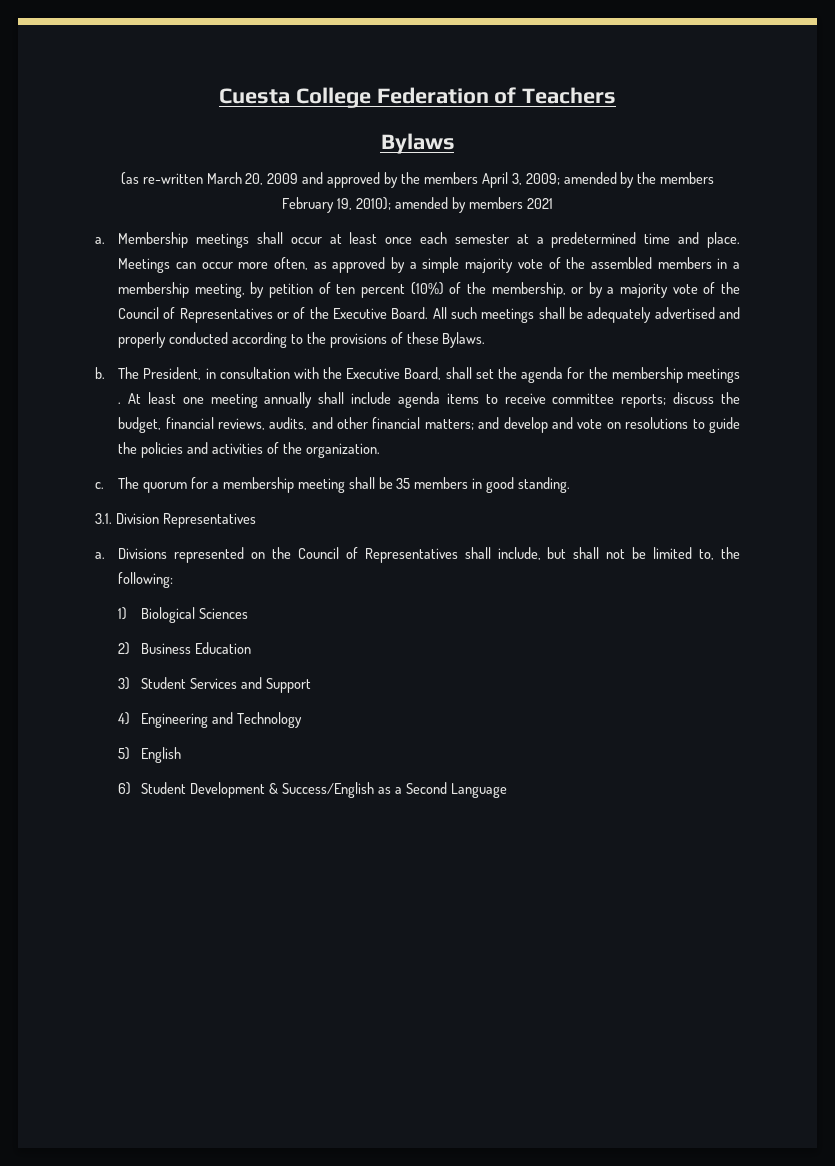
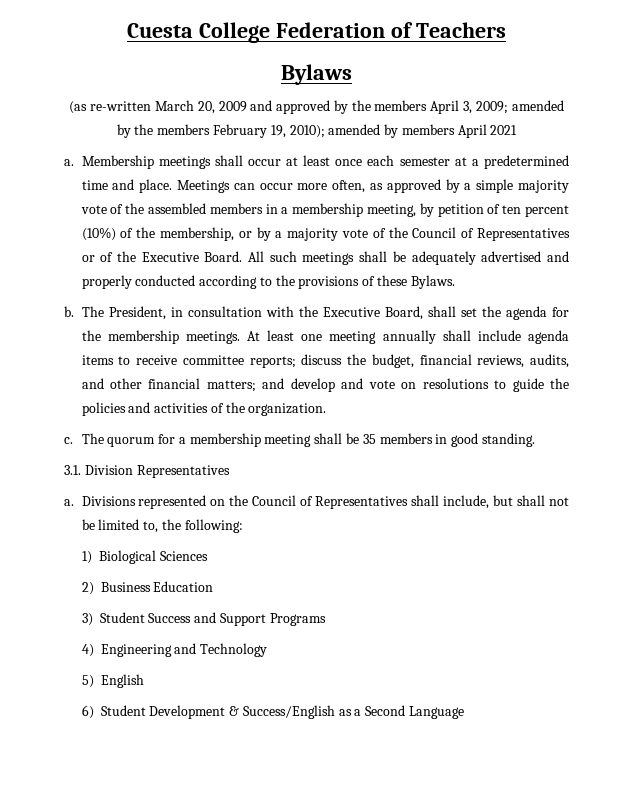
- (as re-written March 20, 2009 and approved by the members April 3, 2009; amended by the members February 19, 2010); amended by members 2021
+ (as re-written March 20, 2009 and approved by the members April 3, 2009; amended by the members February 19, 2010); amended by members April 2021
- The President, in consultation with the Executive Board, shall set the agenda for the membership meetings .
+ The President, in consultation with the Executive Board, shall set the agenda for the membership meetings.
- 3) Student Services and Support
+ 3) Student Success and Support Programs

